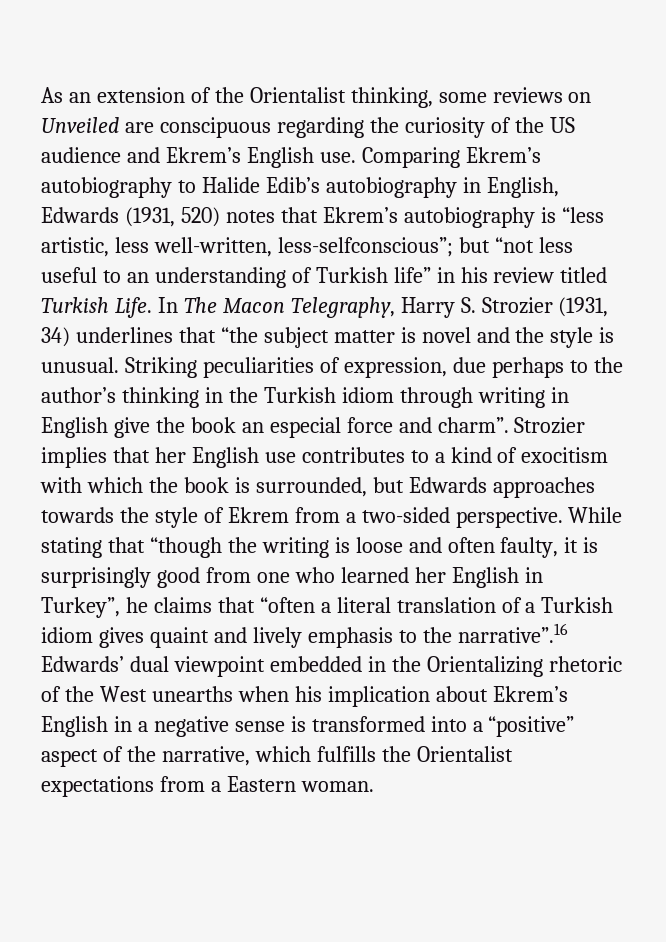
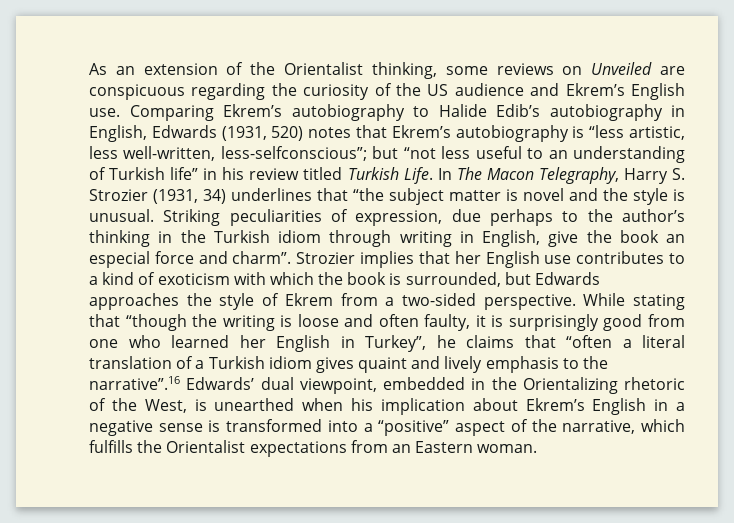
- As an extension of the Orientalist thinking, some reviews on Unveiled are conscipuous regarding the curiosity of the US audience and Ekrem’s English use.
+ As an extension of the Orientalist thinking, some reviews on Unveiled are conspicuous regarding the curiosity of the US audience and Ekrem’s English use.
- Striking peculiarities of expression, due perhaps to the author’s thinking in the Turkish idiom through writing in English give the book an especial force and charm”.
+ Striking peculiarities of expression, due perhaps to the author’s thinking in the Turkish idiom through writing in English, give the book an especial force and charm”.
- Strozier implies that her English use contributes to a kind of exocitism with which the book is surrounded, but Edwards approaches towards the style of Ekrem from a two-sided perspective.
+ Strozier implies that her English use contributes to a kind of exoticism with which the book is surrounded, but Edwards approaches the style of Ekrem from a two-sided perspective.
- While stating that “though the writing is loose and often faulty, it is surprisingly good from one who learned her English in Turkey”, he claims that “often a literal translation of a Turkish idiom gives quaint and lively emphasis to the narrative”.16 Edwards’ dual viewpoint embedded in the Orientalizing rhetoric of the West unearths when his implication about Ekrem’s English in a negative sense is transformed into a “positive” aspect of the narrative, which fulfills the Orientalist expectations from a Eastern woman.
+ While stating that “though the writing is loose and often faulty, it is surprisingly good from one who learned her English in Turkey”, he claims that “often a literal translation of a Turkish idiom gives quaint and lively emphasis to the narrative”.16 Edwards’ dual viewpoint, embedded in the Orientalizing rhetoric of the West, is unearthed when his implication about Ekrem’s English in a negative sense is transformed into a “positive” aspect of the narrative, which fulfills the Orientalist expectations from an Eastern woman.

